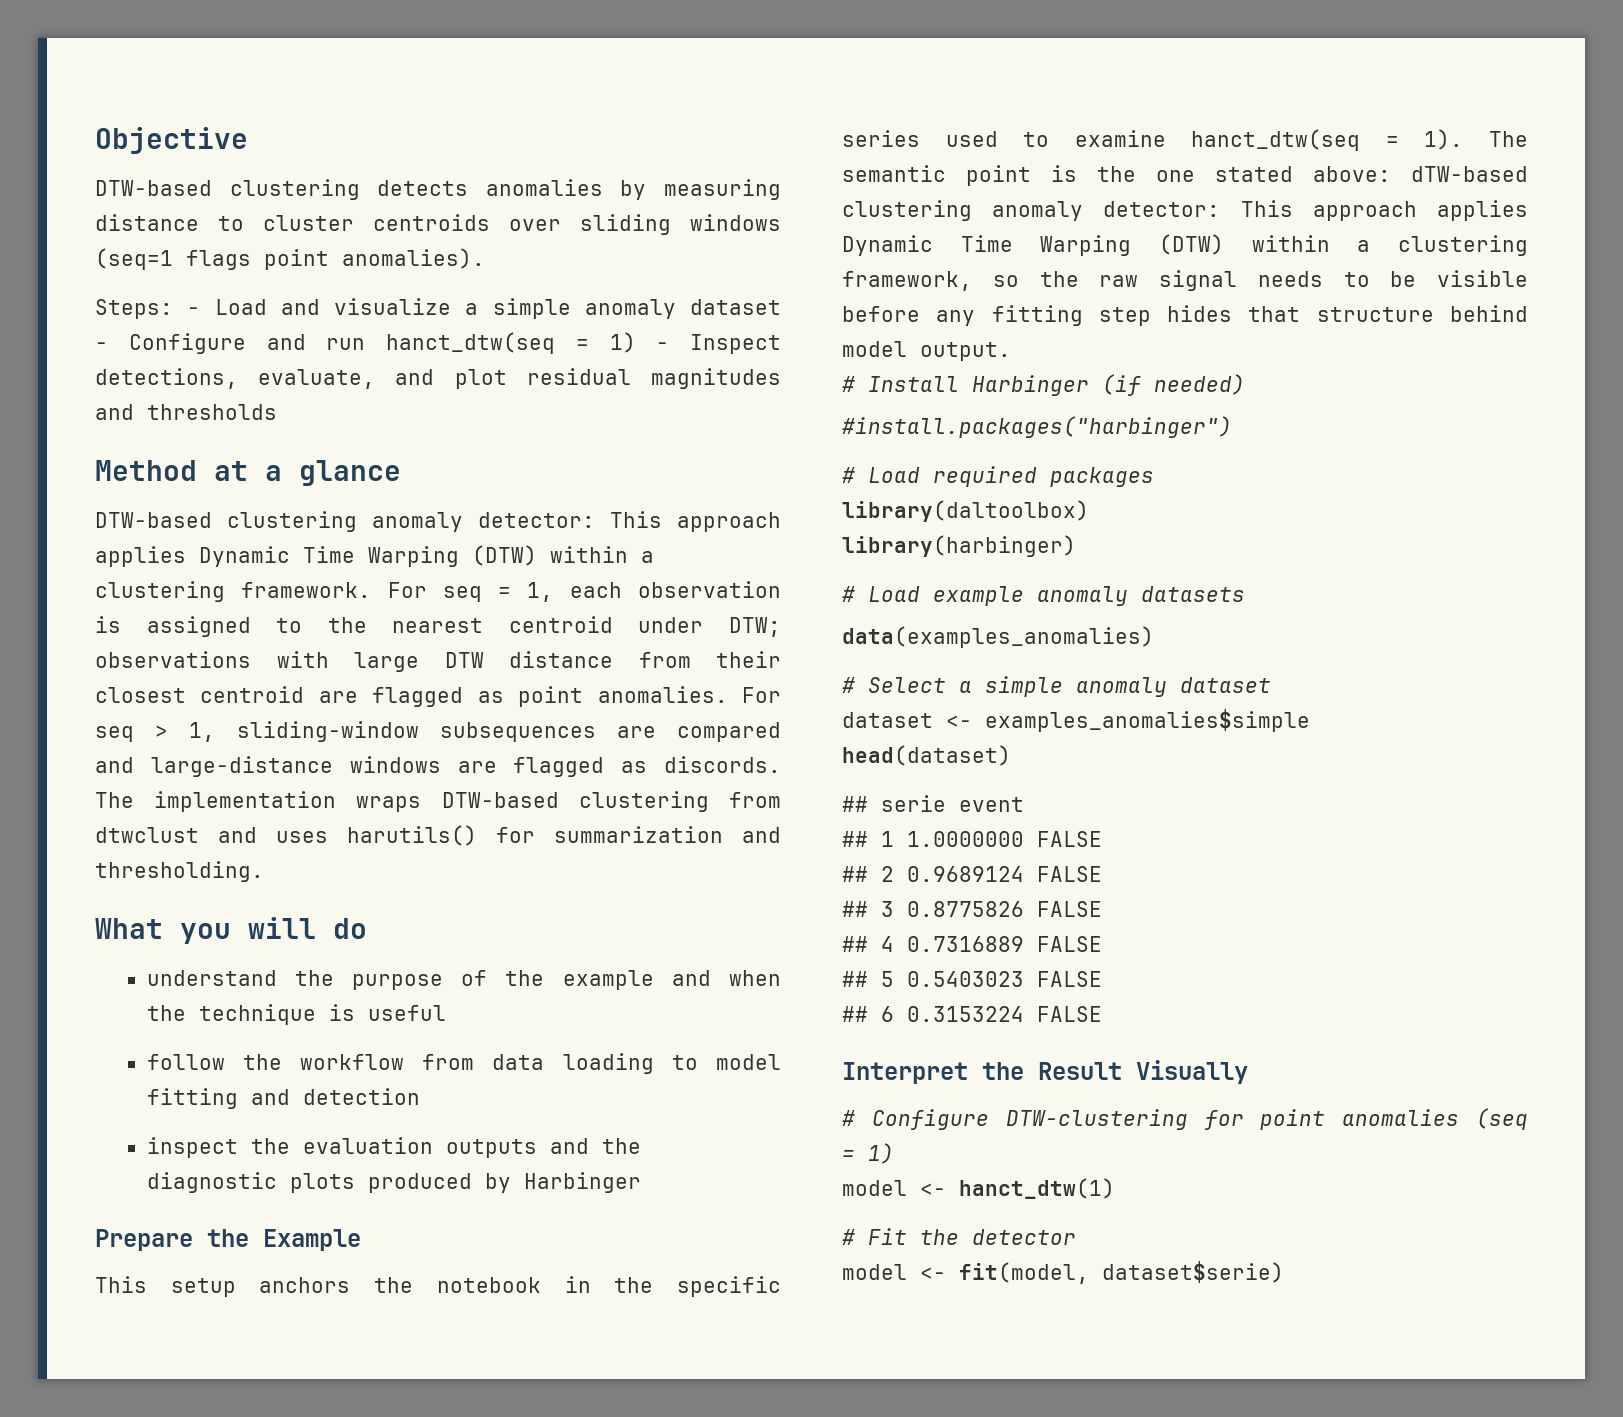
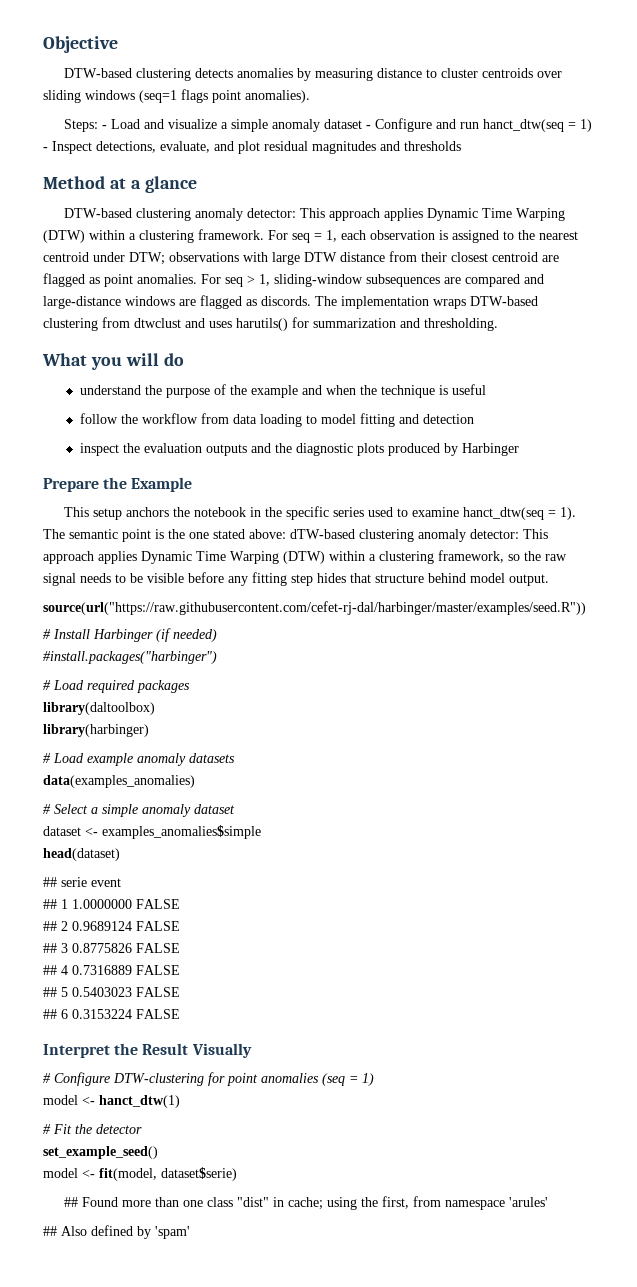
+ source(url("https://raw.githubusercontent.com/cefet-rj-dal/harbinger/master/examples/seed.R"))
+ set_example_seed()
+ ## Found more than one class "dist" in cache; using the first, from namespace 'arules'
+ ## Also defined by 'spam'

